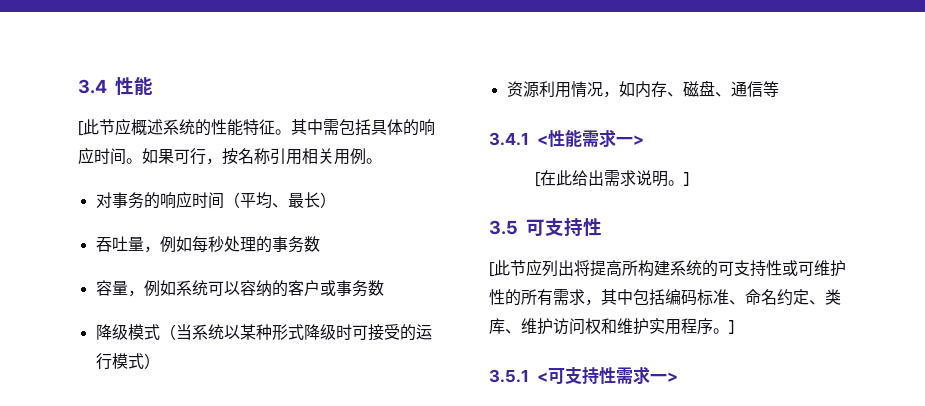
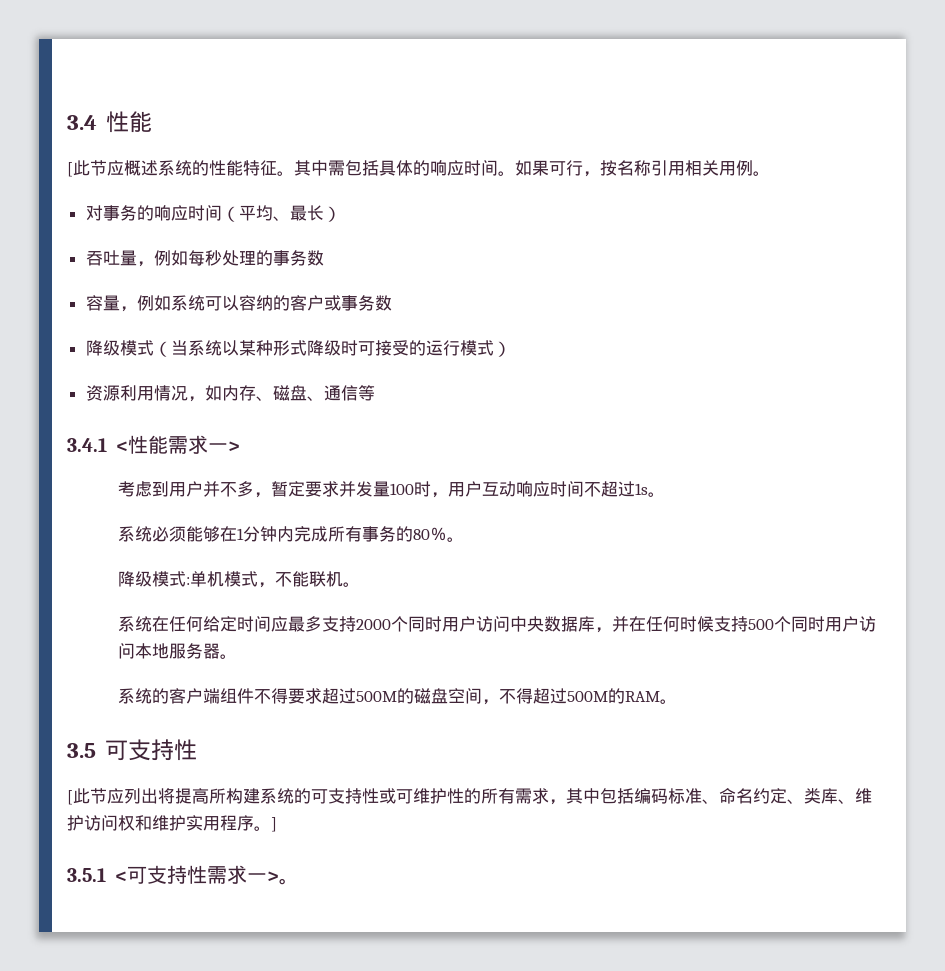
- [在此给出需求说明。]
+ 考虑到用户并不多，暂定要求并发量100时，用户互动响应时间不超过1s。
+ 系统必须能够在1分钟内完成所有事务的80％。
+ 降级模式:单机模式，不能联机。
+ 系统在任何给定时间应最多支持2000个同时用户访问中央数据库，并在任何时候支持500个同时用户访问本地服务器。
+ 系统的客户端组件不得要求超过500M的磁盘空间，不得超过500M的RAM。
- 3.5.1 <可支持性需求一>
+ 3.5.1 <可支持性需求一>。

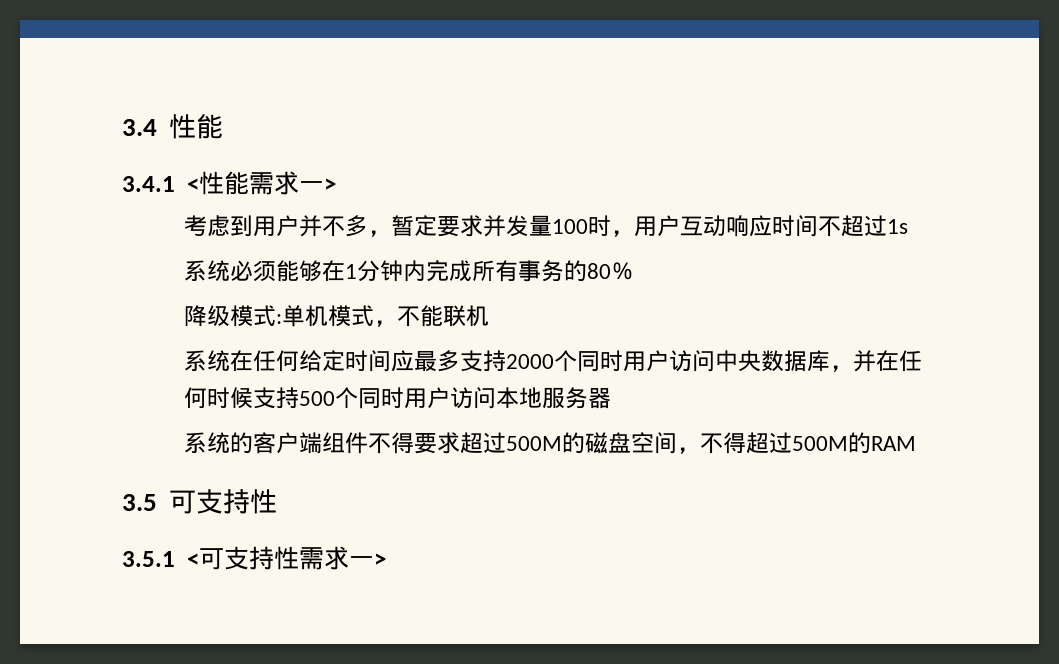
- [此节应概述系统的性能特征。其中需包括具体的响应时间。如果可行，按名称引用相关用例。
- 对事务的响应时间（平均、最长）
- 吞吐量，例如每秒处理的事务数
- 容量，例如系统可以容纳的客户或事务数
- 降级模式（当系统以某种形式降级时可接受的运行模式）
- 资源利用情况，如内存、磁盘、通信等
- 考虑到用户并不多，暂定要求并发量100时，用户互动响应时间不超过1s。
+ 考虑到用户并不多，暂定要求并发量100时，用户互动响应时间不超过1s
- 系统必须能够在1分钟内完成所有事务的80％。
+ 系统必须能够在1分钟内完成所有事务的80％
- 降级模式:单机模式，不能联机。
+ 降级模式:单机模式，不能联机
- 系统在任何给定时间应最多支持2000个同时用户访问中央数据库，并在任何时候支持500个同时用户访问本地服务器。
+ 系统在任何给定时间应最多支持2000个同时用户访问中央数据库，并在任何时候支持500个同时用户访问本地服务器
- 系统的客户端组件不得要求超过500M的磁盘空间，不得超过500M的RAM。
+ 系统的客户端组件不得要求超过500M的磁盘空间，不得超过500M的RAM
- [此节应列出将提高所构建系统的可支持性或可维护性的所有需求，其中包括编码标准、命名约定、类库、维护访问权和维护实用程序。]
- 3.5.1 <可支持性需求一>。
+ 3.5.1 <可支持性需求一>

